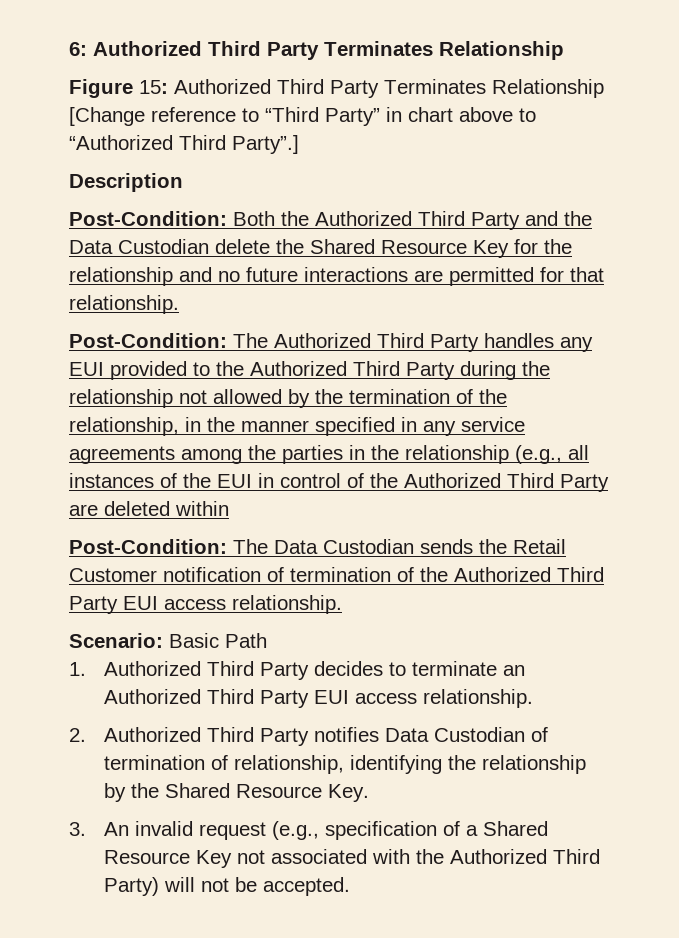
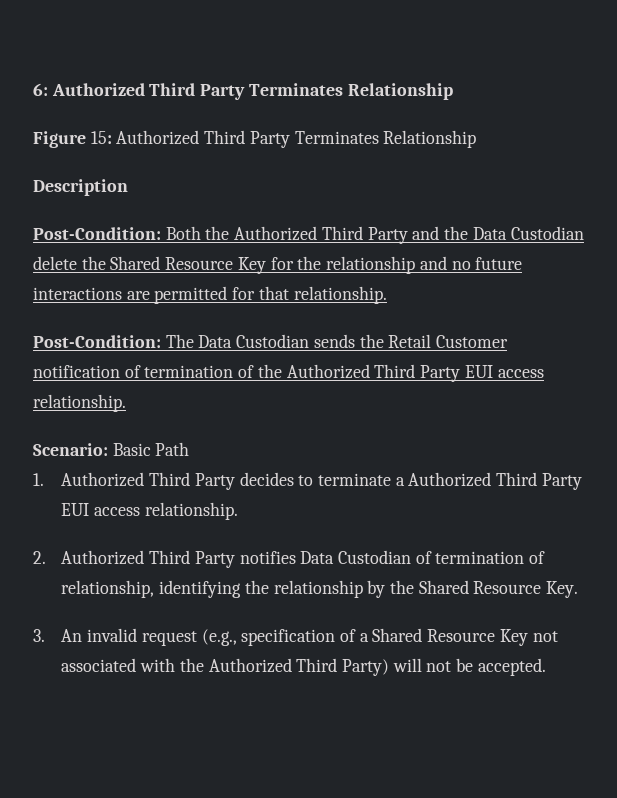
- Figure 15: Authorized Third Party Terminates Relationship [Change reference to “Third Party” in chart above to “Authorized Third Party”.]
+ Figure 15: Authorized Third Party Terminates Relationship
- Post-Condition: The Authorized Third Party handles any EUI provided to the Authorized Third Party during the relationship not allowed by the termination of the relationship, in the manner specified in any service agreements among the parties in the relationship (e.g., all instances of the EUI in control of the Authorized Third Party are deleted within
- 1. Authorized Third Party decides to terminate an Authorized Third Party EUI access relationship.
+ 1. Authorized Third Party decides to terminate a Authorized Third Party EUI access relationship.

